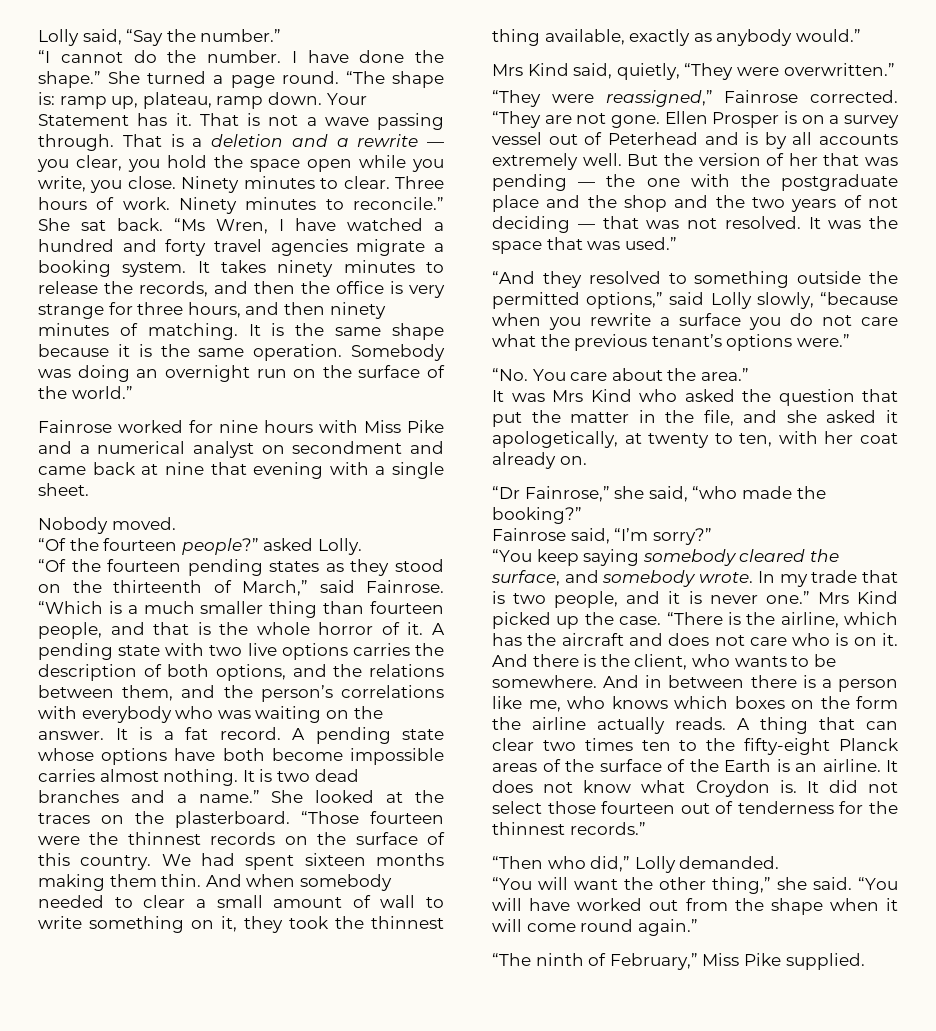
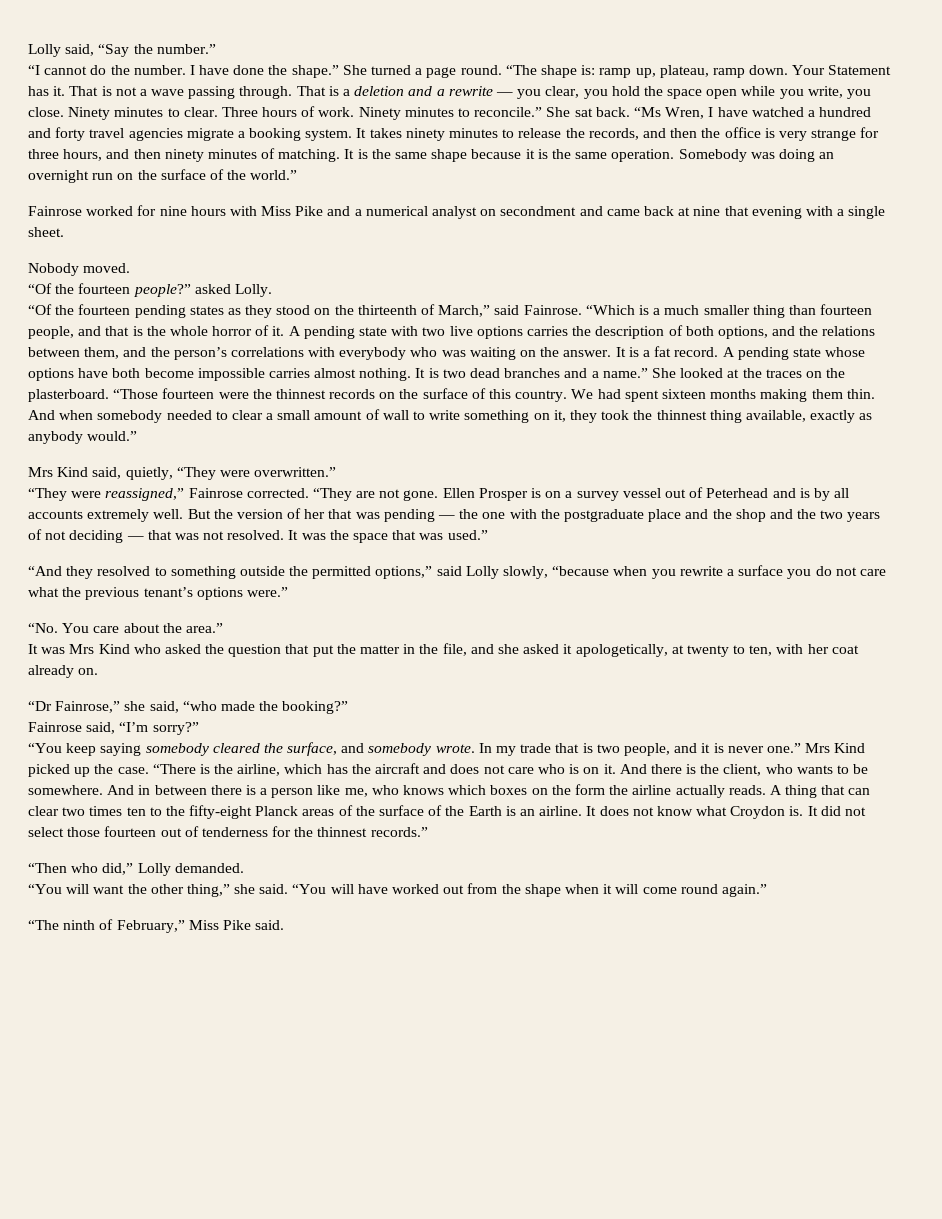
- “The ninth of February,” Miss Pike supplied.
+ “The ninth of February,” Miss Pike said.

